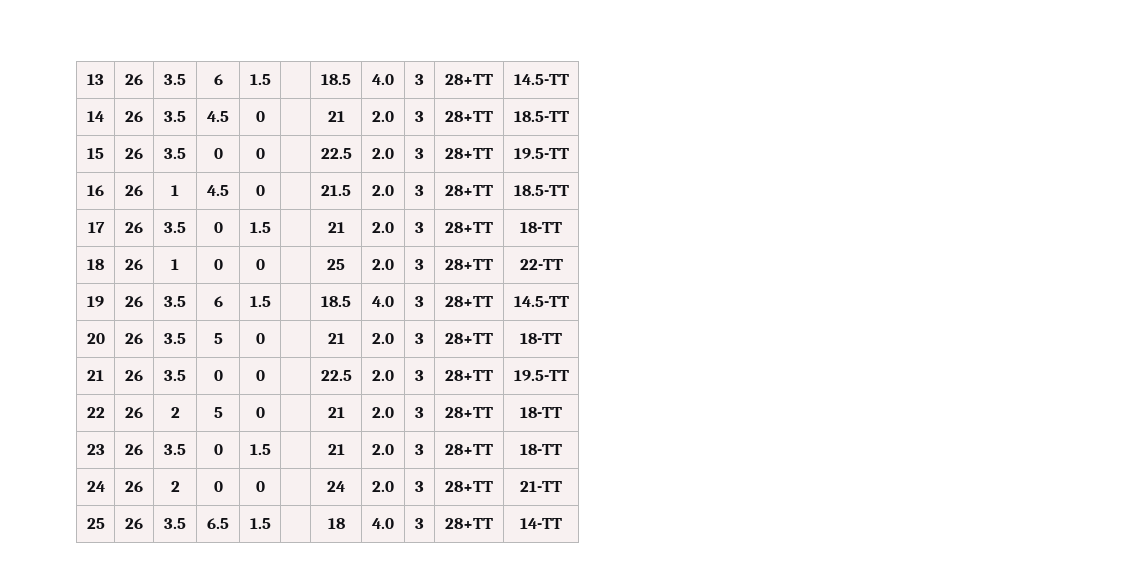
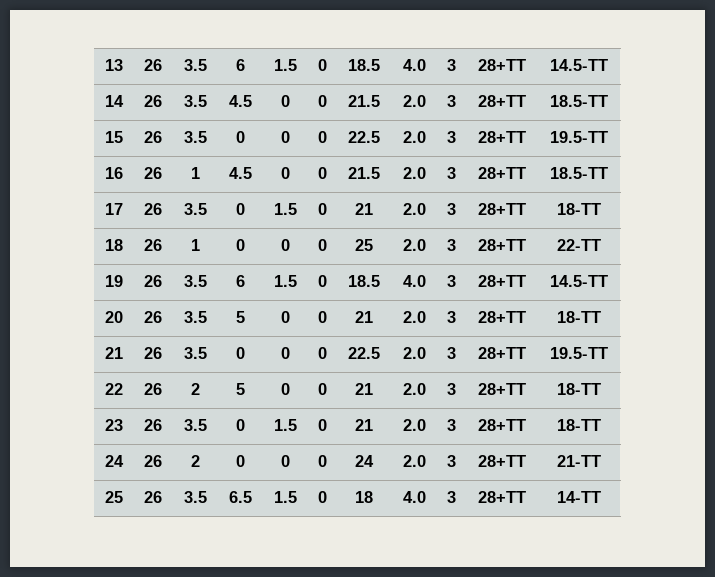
- 13 | 26 | 3.5 | 6 | 1.5 | | 18.5 | 4.0 | 3 | 28+TT | 14.5-TT
+ 13 | 26 | 3.5 | 6 | 1.5 | 0 | 18.5 | 4.0 | 3 | 28+TT | 14.5-TT
- 14 | 26 | 3.5 | 4.5 | 0 | | 21 | 2.0 | 3 | 28+TT | 18.5-TT
+ 14 | 26 | 3.5 | 4.5 | 0 | 0 | 21.5 | 2.0 | 3 | 28+TT | 18.5-TT
- 15 | 26 | 3.5 | 0 | 0 | | 22.5 | 2.0 | 3 | 28+TT | 19.5-TT
+ 15 | 26 | 3.5 | 0 | 0 | 0 | 22.5 | 2.0 | 3 | 28+TT | 19.5-TT
- 16 | 26 | 1 | 4.5 | 0 | | 21.5 | 2.0 | 3 | 28+TT | 18.5-TT
+ 16 | 26 | 1 | 4.5 | 0 | 0 | 21.5 | 2.0 | 3 | 28+TT | 18.5-TT
- 17 | 26 | 3.5 | 0 | 1.5 | | 21 | 2.0 | 3 | 28+TT | 18-TT
+ 17 | 26 | 3.5 | 0 | 1.5 | 0 | 21 | 2.0 | 3 | 28+TT | 18-TT
- 18 | 26 | 1 | 0 | 0 | | 25 | 2.0 | 3 | 28+TT | 22-TT
+ 18 | 26 | 1 | 0 | 0 | 0 | 25 | 2.0 | 3 | 28+TT | 22-TT
- 19 | 26 | 3.5 | 6 | 1.5 | | 18.5 | 4.0 | 3 | 28+TT | 14.5-TT
+ 19 | 26 | 3.5 | 6 | 1.5 | 0 | 18.5 | 4.0 | 3 | 28+TT | 14.5-TT
- 20 | 26 | 3.5 | 5 | 0 | | 21 | 2.0 | 3 | 28+TT | 18-TT
+ 20 | 26 | 3.5 | 5 | 0 | 0 | 21 | 2.0 | 3 | 28+TT | 18-TT
- 21 | 26 | 3.5 | 0 | 0 | | 22.5 | 2.0 | 3 | 28+TT | 19.5-TT
+ 21 | 26 | 3.5 | 0 | 0 | 0 | 22.5 | 2.0 | 3 | 28+TT | 19.5-TT
- 22 | 26 | 2 | 5 | 0 | | 21 | 2.0 | 3 | 28+TT | 18-TT
+ 22 | 26 | 2 | 5 | 0 | 0 | 21 | 2.0 | 3 | 28+TT | 18-TT
- 23 | 26 | 3.5 | 0 | 1.5 | | 21 | 2.0 | 3 | 28+TT | 18-TT
+ 23 | 26 | 3.5 | 0 | 1.5 | 0 | 21 | 2.0 | 3 | 28+TT | 18-TT
- 24 | 26 | 2 | 0 | 0 | | 24 | 2.0 | 3 | 28+TT | 21-TT
+ 24 | 26 | 2 | 0 | 0 | 0 | 24 | 2.0 | 3 | 28+TT | 21-TT
- 25 | 26 | 3.5 | 6.5 | 1.5 | | 18 | 4.0 | 3 | 28+TT | 14-TT
+ 25 | 26 | 3.5 | 6.5 | 1.5 | 0 | 18 | 4.0 | 3 | 28+TT | 14-TT

